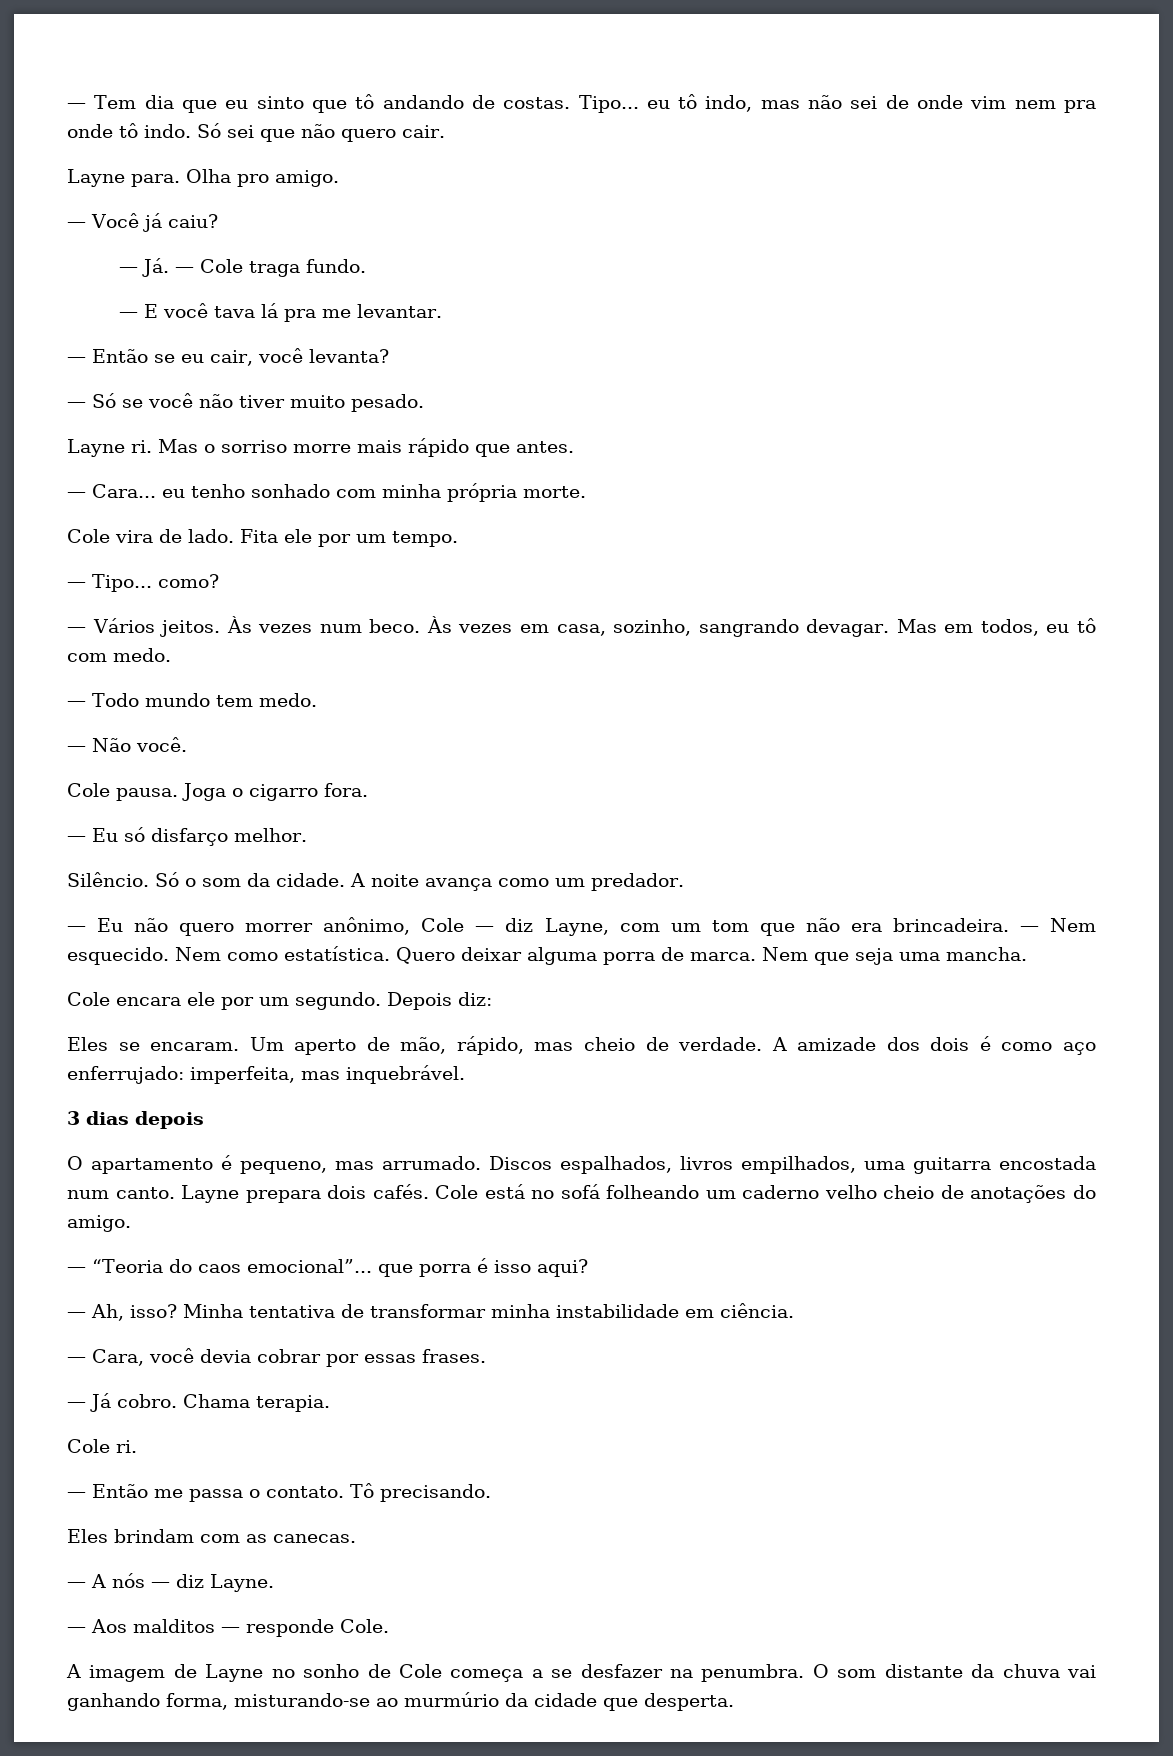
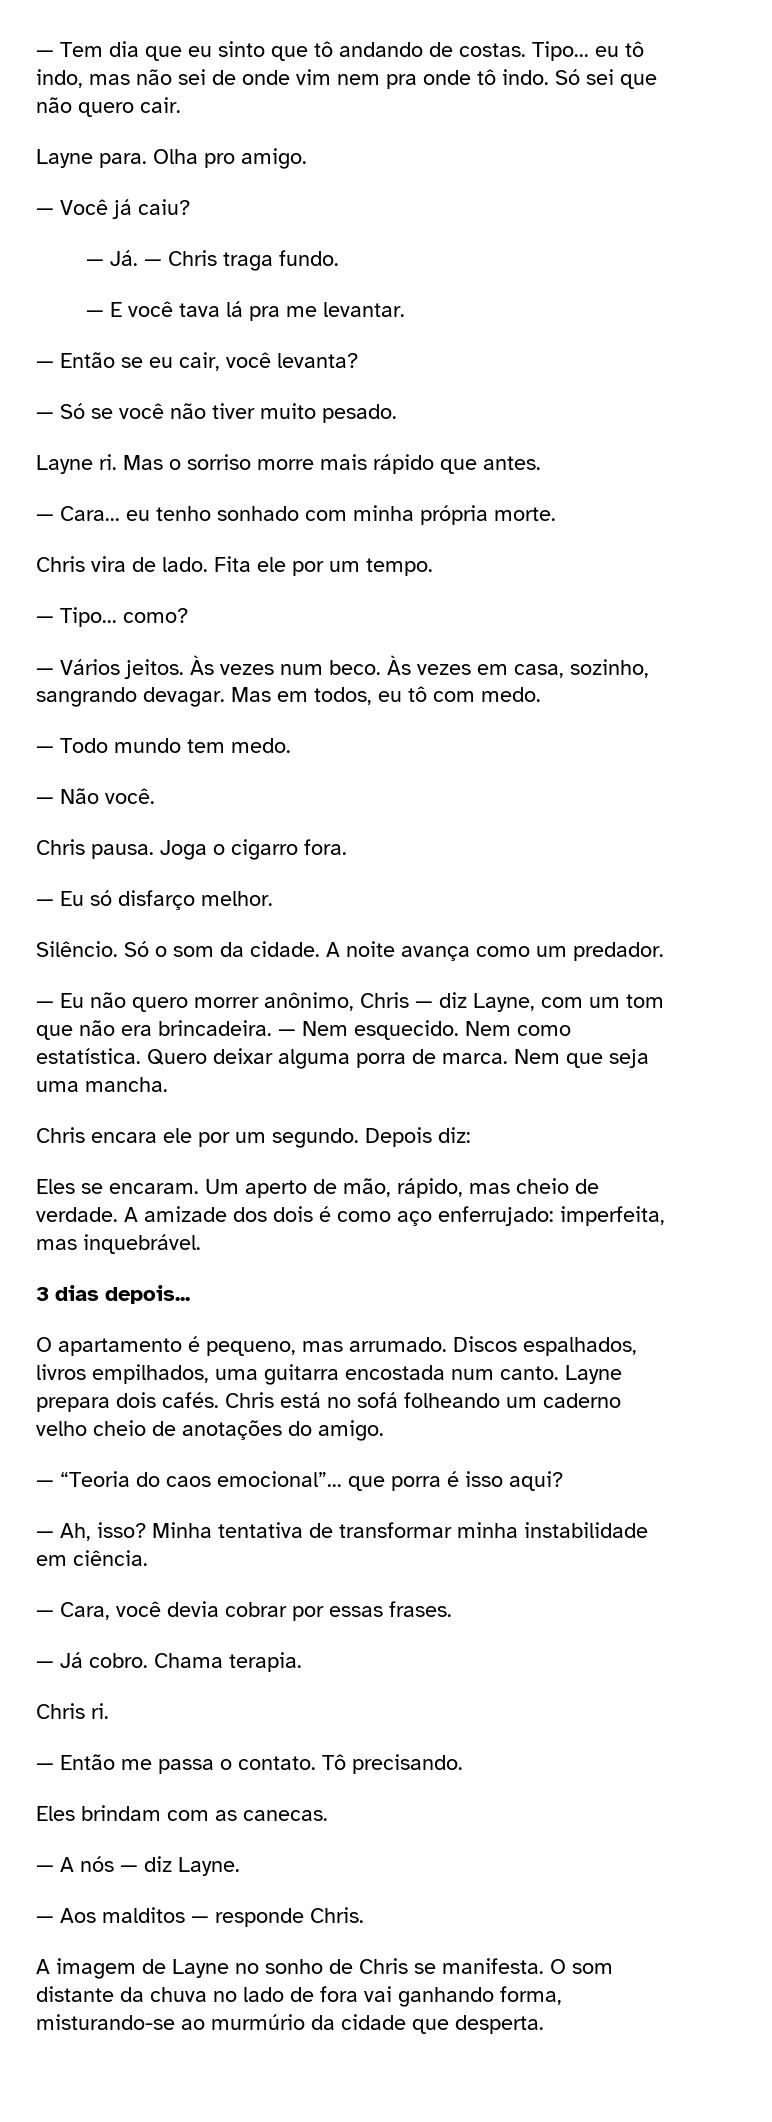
- — Já. — Cole traga fundo.
+ — Já. — Chris traga fundo.
- Cole vira de lado.
+ Chris vira de lado.
- Cole pausa.
+ Chris pausa.
- — Eu não quero morrer anônimo, Cole — diz Layne, com um tom que não era brincadeira.
+ — Eu não quero morrer anônimo, Chris — diz Layne, com um tom que não era brincadeira.
- Cole encara ele por um segundo.
+ Chris encara ele por um segundo.
- 3 dias depois
+ 3 dias depois...
- Cole está no sofá folheando um caderno velho cheio de anotações do amigo.
+ Chris está no sofá folheando um caderno velho cheio de anotações do amigo.
- Cole ri.
+ Chris ri.
- — Aos malditos — responde Cole.
+ — Aos malditos — responde Chris.
- A imagem de Layne no sonho de Cole começa a se desfazer na penumbra.
+ A imagem de Layne no sonho de Chris se manifesta.
- O som distante da chuva vai ganhando forma, misturando-se ao murmúrio da cidade que desperta.
+ O som distante da chuva no lado de fora vai ganhando forma, misturando-se ao murmúrio da cidade que desperta.

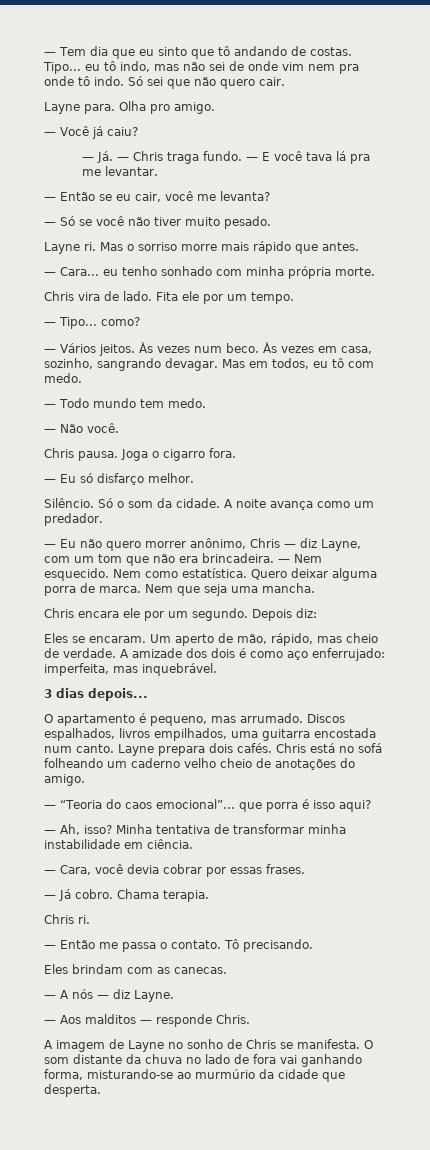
- — Já. — Chris traga fundo.
- — E você tava lá pra me levantar.
+ — Já. — Chris traga fundo. — E você tava lá pra me levantar.
- — Então se eu cair, você levanta?
+ — Então se eu cair, você me levanta?

